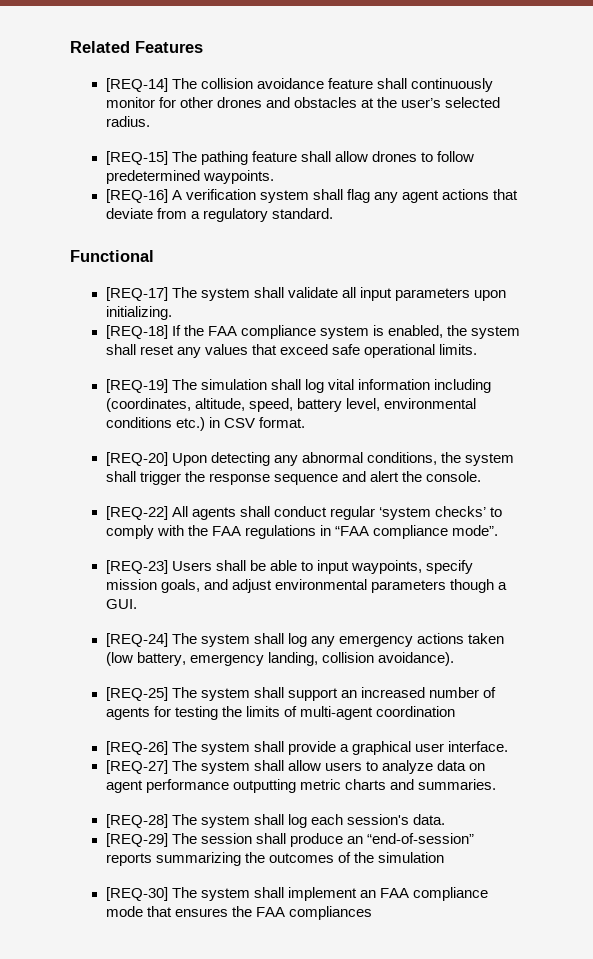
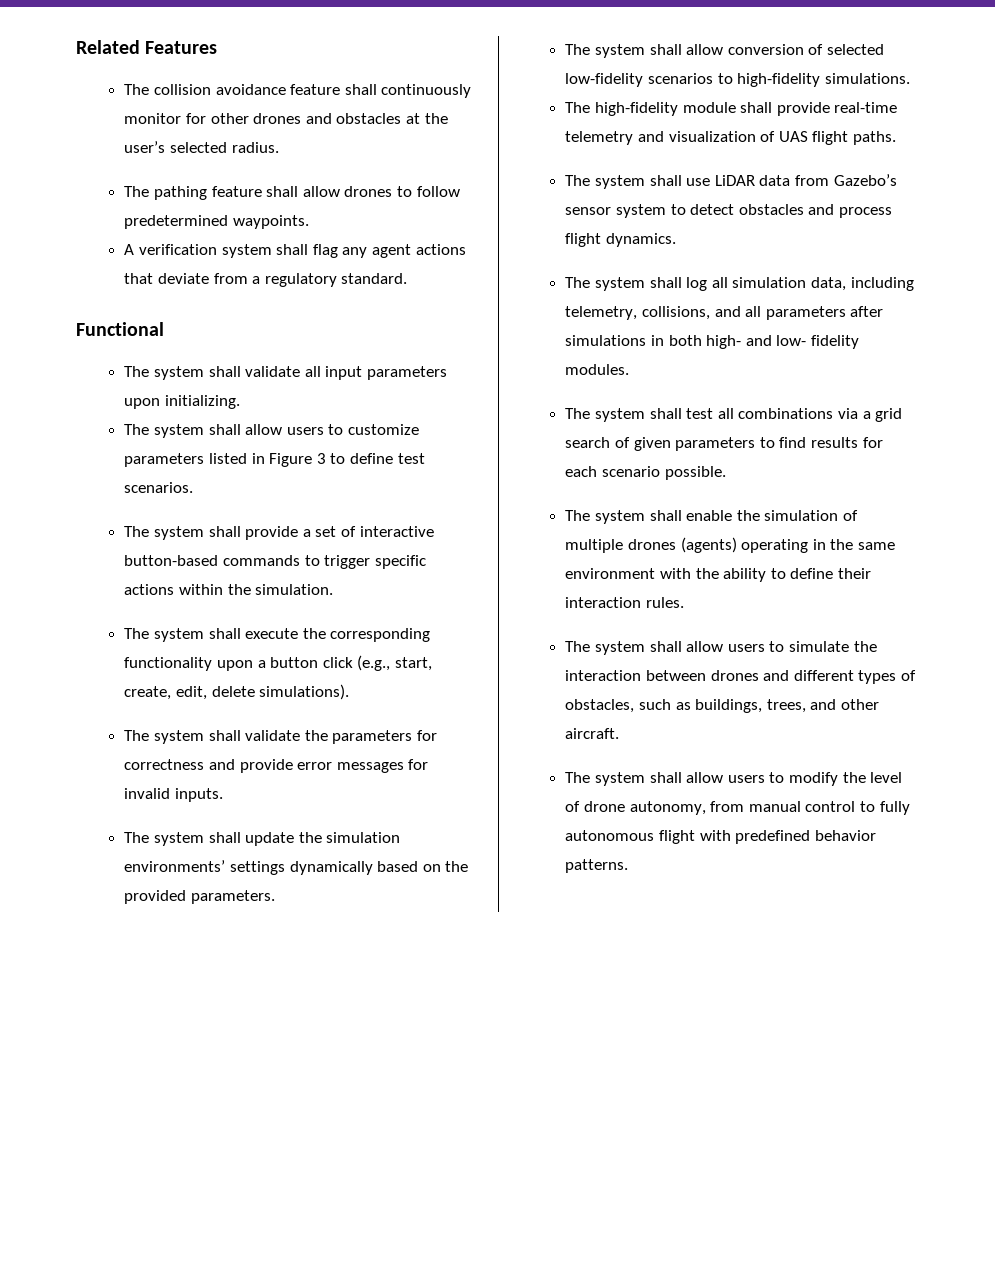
- [REQ-14] The collision avoidance feature shall continuously monitor for other drones and obstacles at the user’s selected radius.
+ The collision avoidance feature shall continuously monitor for other drones and obstacles at the user’s selected radius.
- [REQ-15] The pathing feature shall allow drones to follow predetermined waypoints.
+ The pathing feature shall allow drones to follow predetermined waypoints.
- [REQ-16] A verification system shall flag any agent actions that deviate from a regulatory standard.
+ A verification system shall flag any agent actions that deviate from a regulatory standard.
- [REQ-17] The system shall validate all input parameters upon initializing.
+ The system shall validate all input parameters upon initializing.
- [REQ-18] If the FAA compliance system is enabled, the system shall reset any values that exceed safe operational limits.
- [REQ-19] The simulation shall log vital information including (coordinates, altitude, speed, battery level, environmental conditions etc.) in CSV format.
- [REQ-20] Upon detecting any abnormal conditions, the system shall trigger the response sequence and alert the console.
- [REQ-22] All agents shall conduct regular ‘system checks’ to comply with the FAA regulations in “FAA compliance mode”.
- [REQ-23] Users shall be able to input waypoints, specify mission goals, and adjust environmental parameters though a GUI.
- [REQ-24] The system shall log any emergency actions taken (low battery, emergency landing, collision avoidance).
- [REQ-25] The system shall support an increased number of agents for testing the limits of multi-agent coordination
- [REQ-26] The system shall provide a graphical user interface.
- [REQ-27] The system shall allow users to analyze data on agent performance outputting metric charts and summaries.
- [REQ-28] The system shall log each session's data.
- [REQ-29] The session shall produce an “end-of-session” reports summarizing the outcomes of the simulation
- [REQ-30] The system shall implement an FAA compliance mode that ensures the FAA compliances
+ The system shall allow users to customize parameters listed in Figure 3 to define test scenarios.
+ The system shall provide a set of interactive button-based commands to trigger specific actions within the simulation.
+ The system shall execute the corresponding functionality upon a button click (e.g., start, create, edit, delete simulations).
+ The system shall validate the parameters for correctness and provide error messages for invalid inputs.
+ The system shall update the simulation environments’ settings dynamically based on the provided parameters.
+ The system shall allow conversion of selected low-fidelity scenarios to high-fidelity simulations.
+ The high-fidelity module shall provide real-time telemetry and visualization of UAS flight paths.
+ The system shall use LiDAR data from Gazebo’s sensor system to detect obstacles and process flight dynamics.
+ The system shall log all simulation data, including telemetry, collisions, and all parameters after simulations in both high- and low- fidelity modules.
+ The system shall test all combinations via a grid search of given parameters to find results for each scenario possible.
+ The system shall enable the simulation of multiple drones (agents) operating in the same environment with the ability to define their interaction rules.
+ The system shall allow users to simulate the interaction between drones and different types of obstacles, such as buildings, trees, and other aircraft.
+ The system shall allow users to modify the level of drone autonomy, from manual control to fully autonomous flight with predefined behavior patterns.

